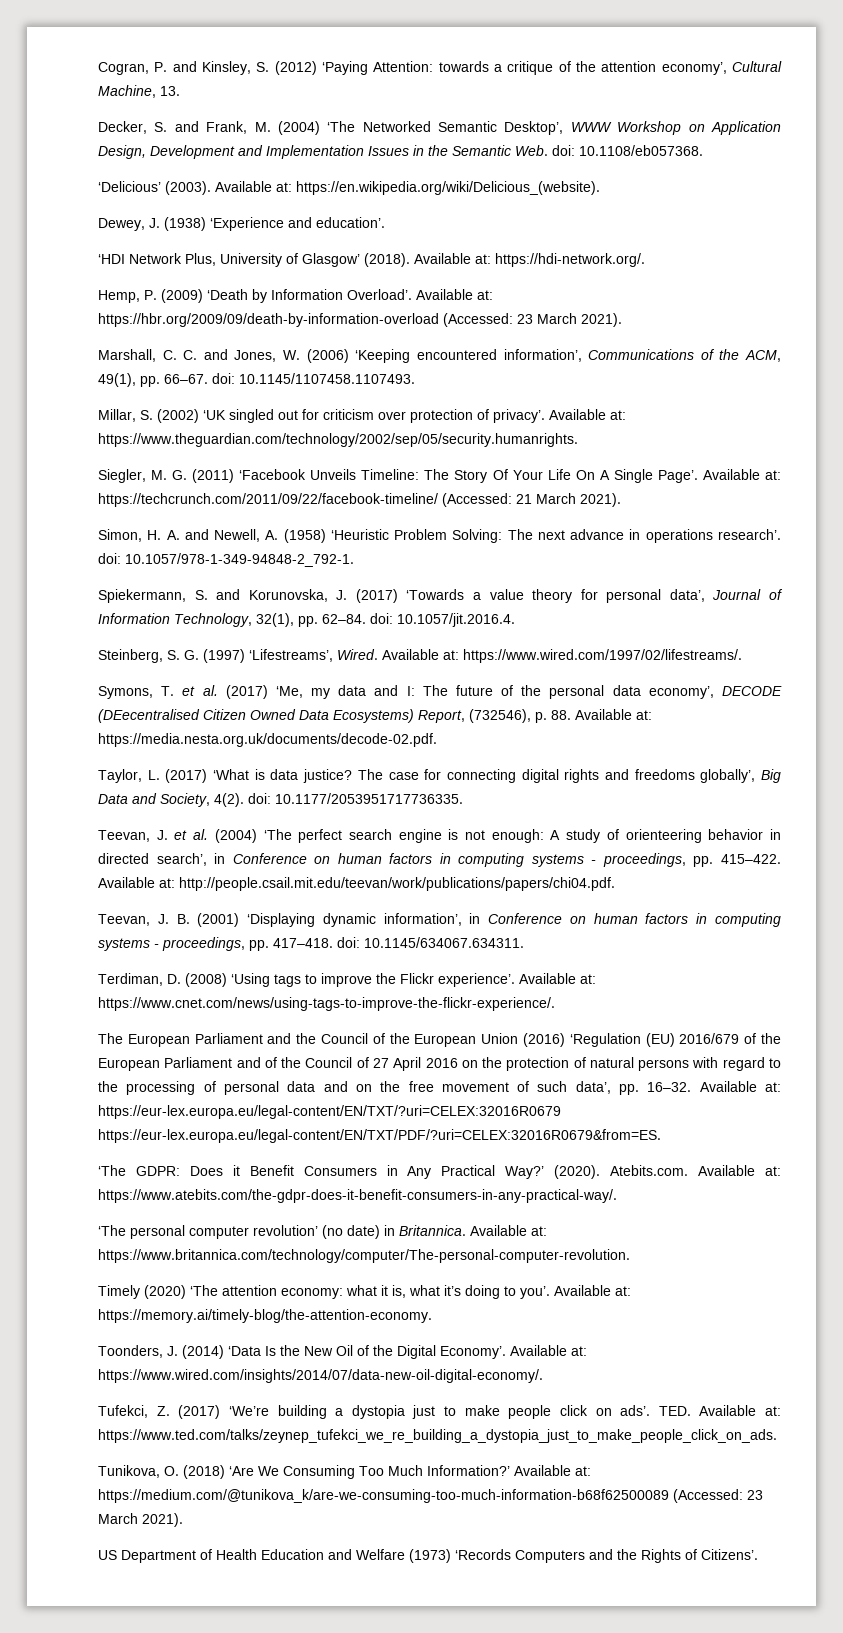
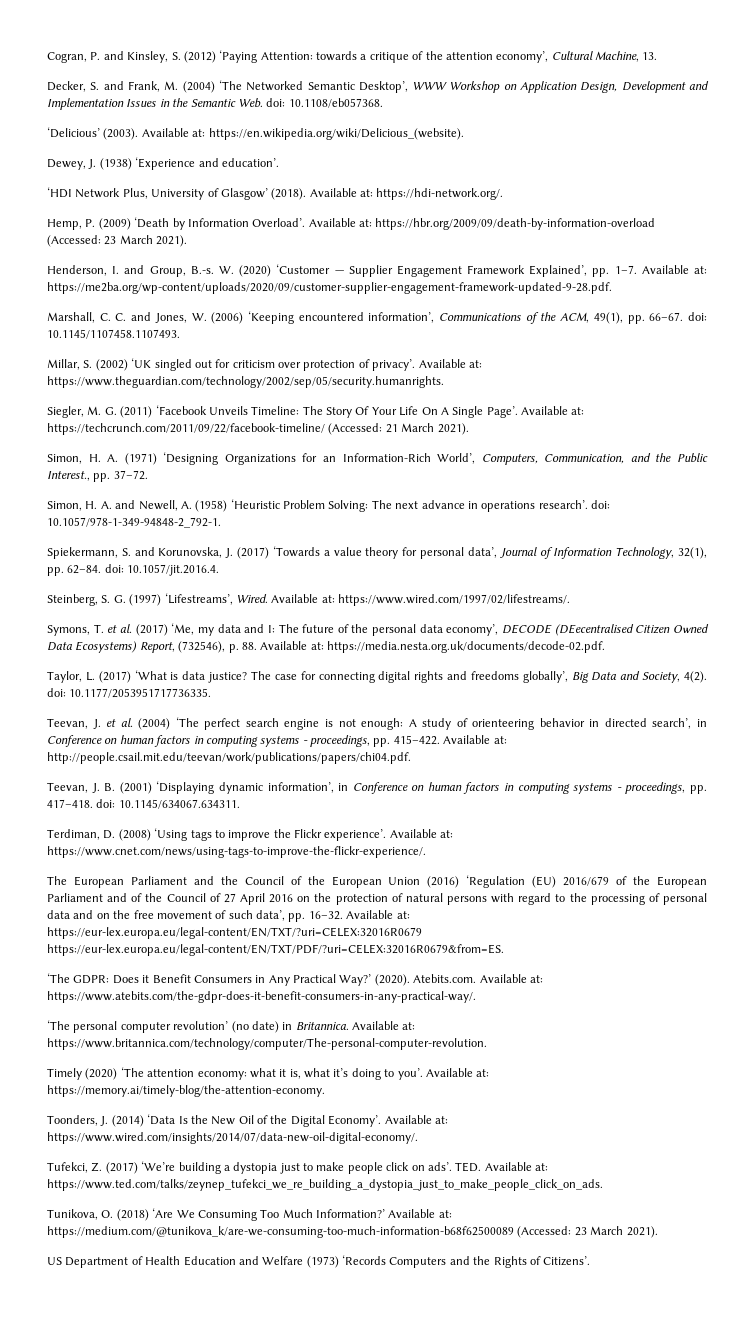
+ Henderson, I. and Group, B.-s. W. (2020) ‘Customer — Supplier Engagement Framework Explained’, pp. 1–7. Available at: https://me2ba.org/wp-content/uploads/2020/09/customer-supplier-engagement-framework-updated-9-28.pdf.
+ Simon, H. A. (1971) ‘Designing Organizations for an Information-Rich World’, Computers, Communication, and the Public Interest., pp. 37–72.

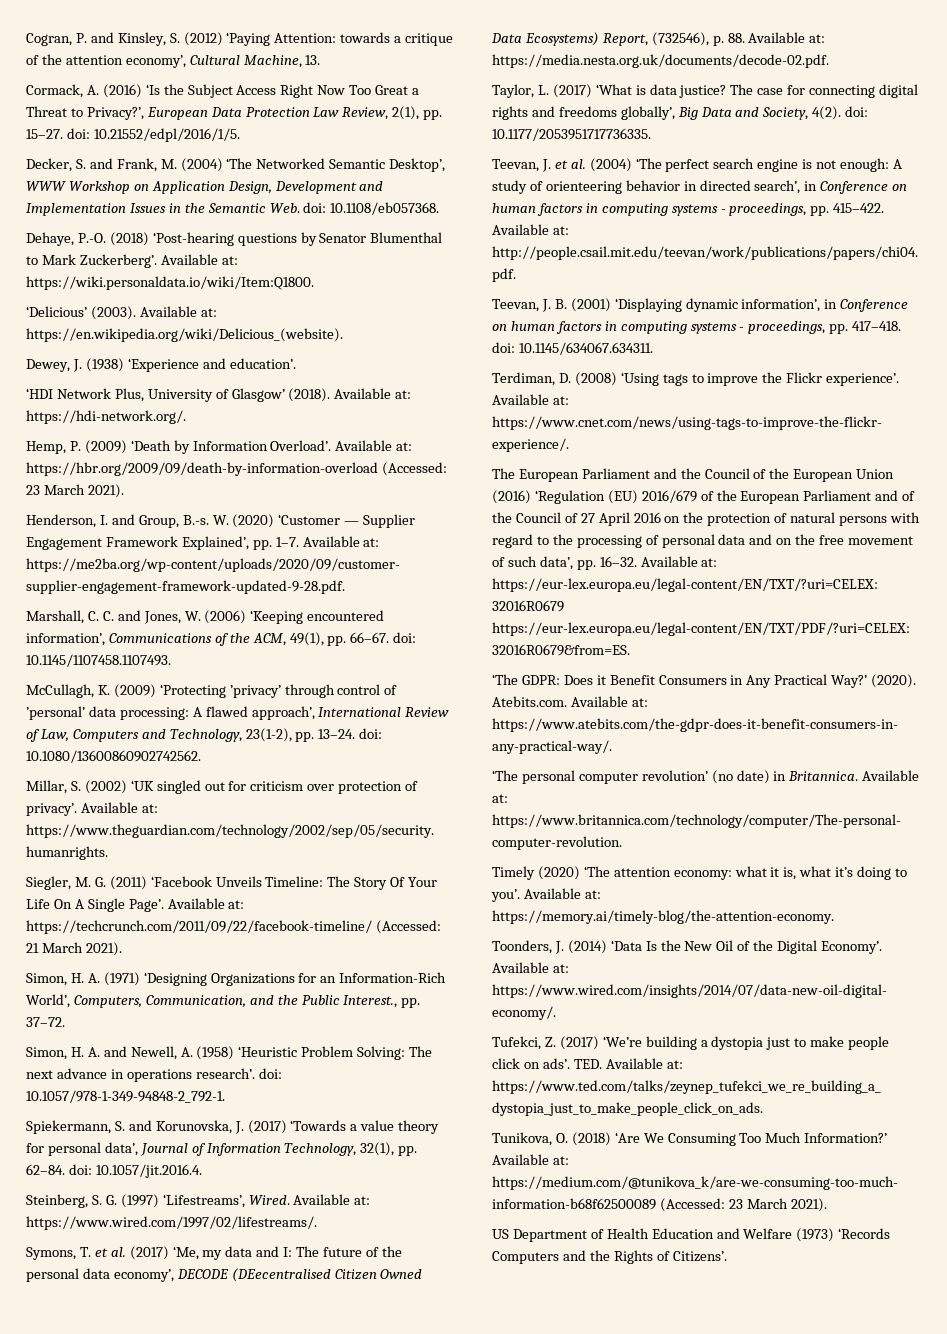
+ Cormack, A. (2016) ‘Is the Subject Access Right Now Too Great a Threat to Privacy?’, European Data Protection Law Review, 2(1), pp. 15–27. doi: 10.21552/edpl/2016/1/5.
+ Dehaye, P.-O. (2018) ‘Post-hearing questions by Senator Blumenthal to Mark Zuckerberg’. Available at: https://wiki.personaldata.io/wiki/Item:Q1800.
+ McCullagh, K. (2009) ‘Protecting ’privacy’ through control of ’personal’ data processing: A flawed approach’, International Review of Law, Computers and Technology, 23(1-2), pp. 13–24. doi: 10.1080/13600860902742562.

